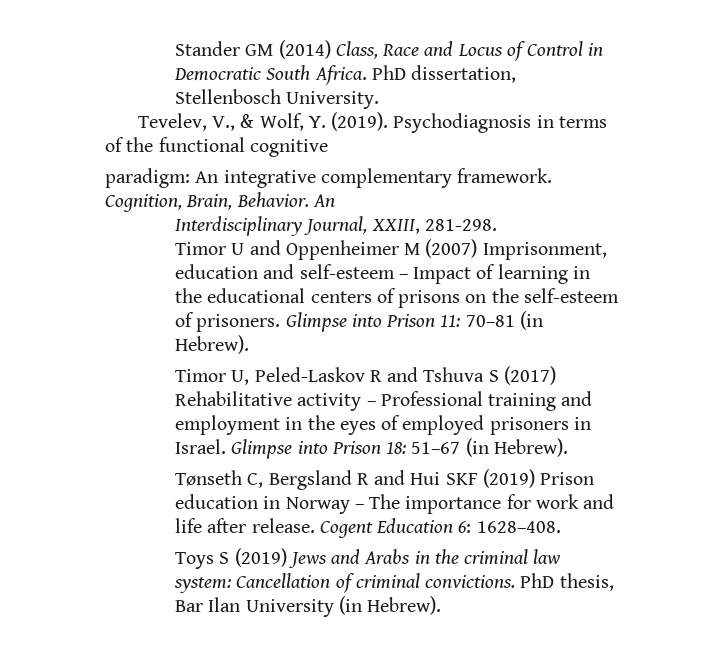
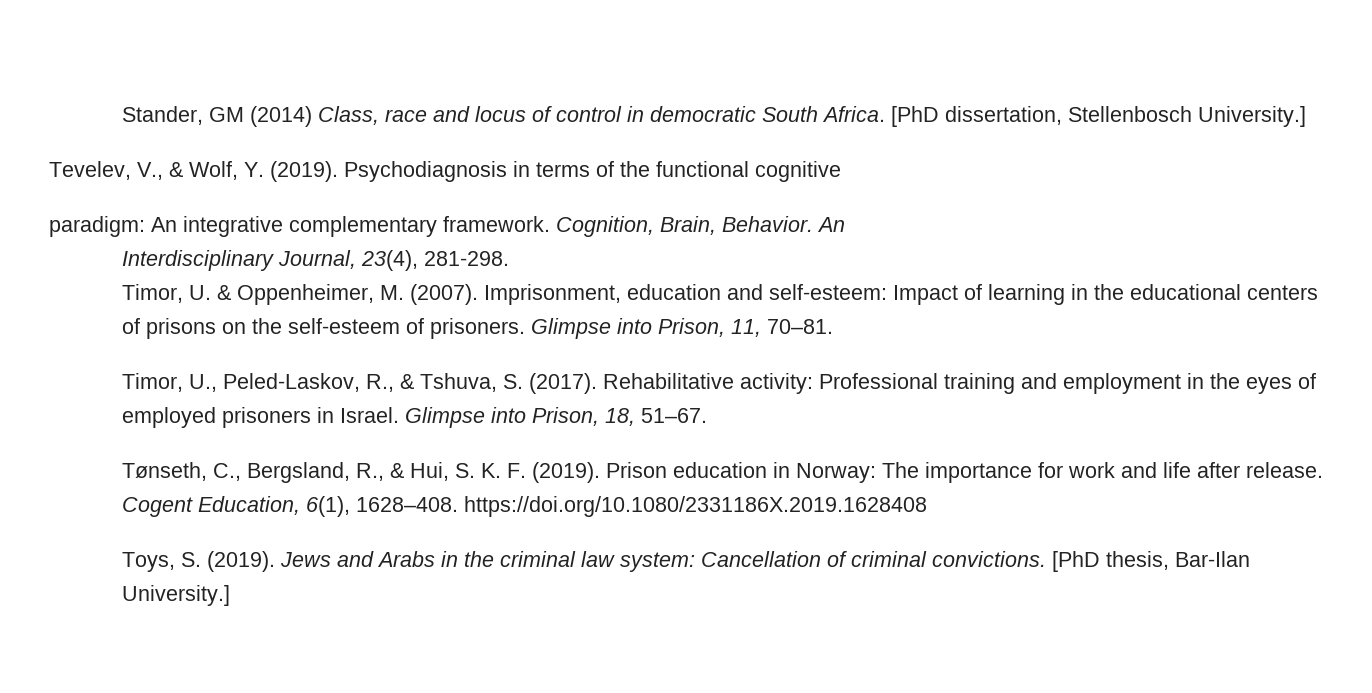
- Stander GM (2014) Class, Race and Locus of Control in Democratic South Africa.
+ Stander, GM (2014) Class, race and locus of control in democratic South Africa.
- PhD dissertation, Stellenbosch University.
+ [PhD dissertation, Stellenbosch University.]
- Interdisciplinary Journal, XXIII, 281-298.
+ Interdisciplinary Journal, 23(4), 281-298.
- Timor U and Oppenheimer M (2007) Imprisonment, education and self-esteem – Impact of learning in the educational centers of prisons on the self-esteem of prisoners.
+ Timor, U. & Oppenheimer, M. (2007). Imprisonment, education and self-esteem: Impact of learning in the educational centers of prisons on the self-esteem of prisoners.
- Glimpse into Prison 11: 70–81 (in Hebrew).
- Timor U, Peled-Laskov R and Tshuva S (2017) Rehabilitative activity – Professional training and employment in the eyes of employed prisoners in Israel.
+ Glimpse into Prison, 11, 70–81.
+ Timor, U., Peled-Laskov, R., & Tshuva, S. (2017). Rehabilitative activity: Professional training and employment in the eyes of employed prisoners in Israel.
- Glimpse into Prison 18: 51–67 (in Hebrew).
- Tønseth C, Bergsland R and Hui SKF (2019) Prison education in Norway – The importance for work and life after release.
+ Glimpse into Prison, 18, 51–67.
+ Tønseth, C., Bergsland, R., & Hui, S. K. F. (2019). Prison education in Norway: The importance for work and life after release.
- Cogent Education 6: 1628–408.
- Toys S (2019) Jews and Arabs in the criminal law system: Cancellation of criminal convictions.
+ Cogent Education, 6(1), 1628–408. https://doi.org/10.1080/2331186X.2019.1628408
+ Toys, S. (2019). Jews and Arabs in the criminal law system: Cancellation of criminal convictions.
- PhD thesis, Bar Ilan University (in Hebrew).
+ [PhD thesis, Bar-Ilan University.]

